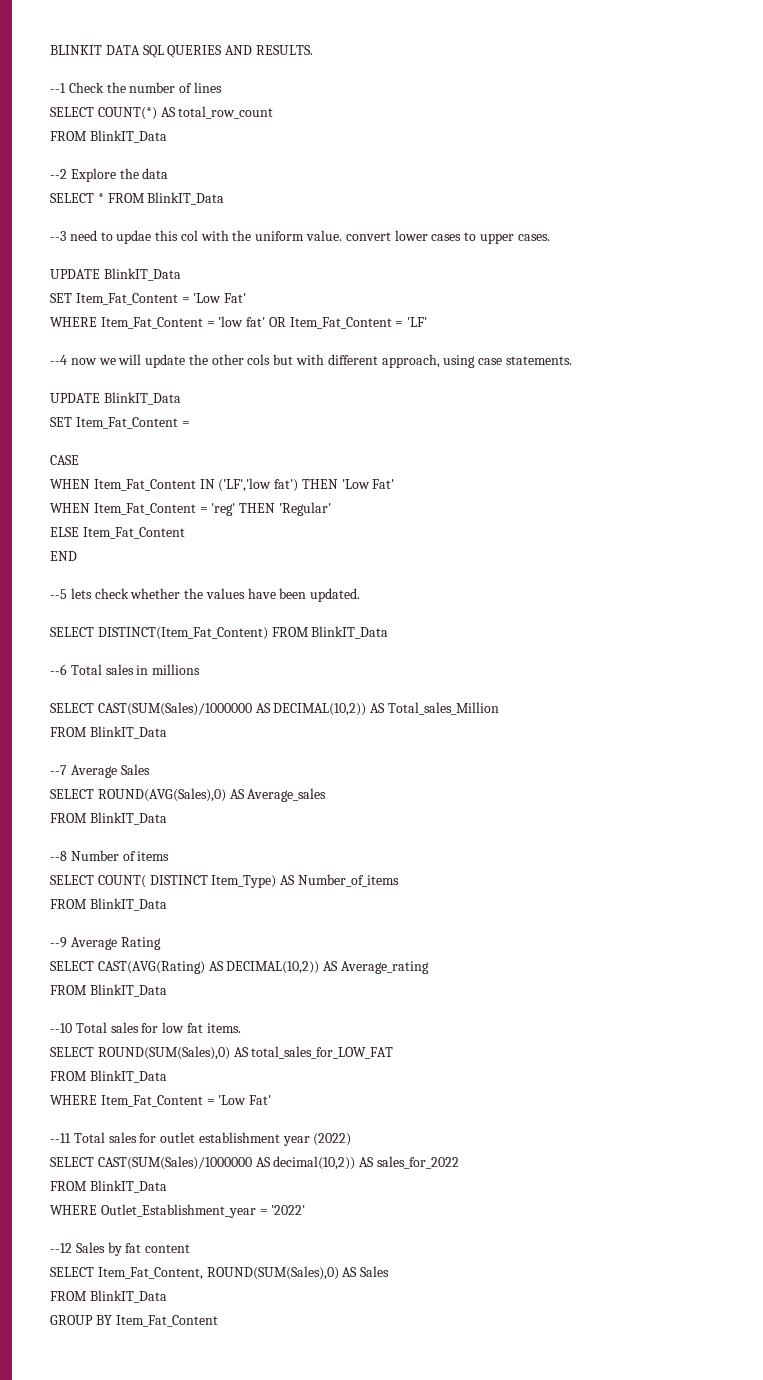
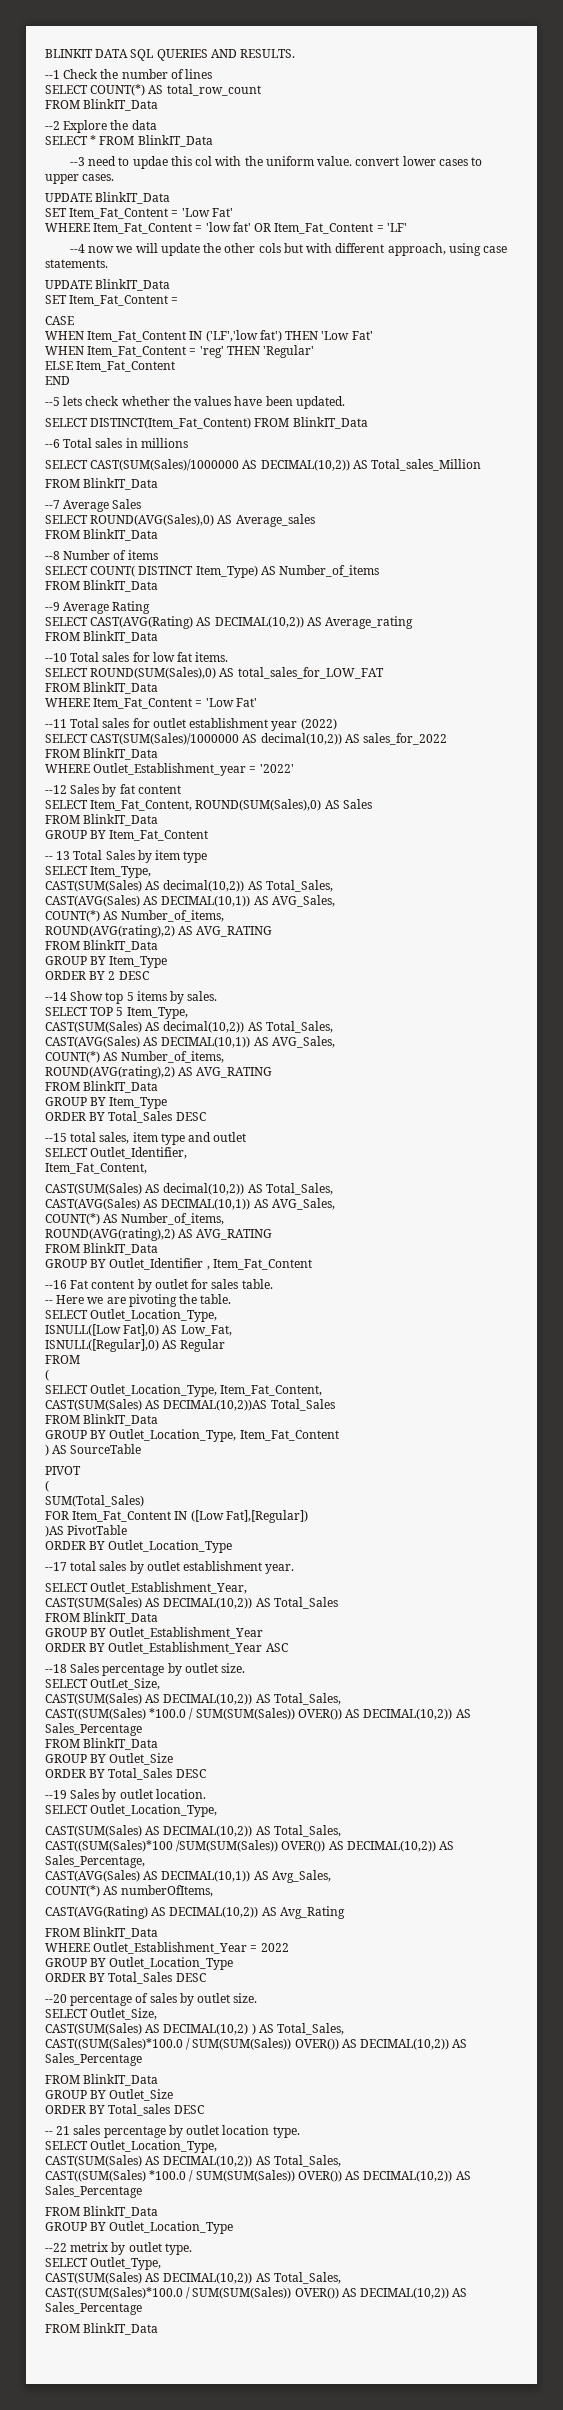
+ -- 13 Total Sales by item type
+ SELECT Item_Type,
+ CAST(SUM(Sales) AS decimal(10,2)) AS Total_Sales,
+ CAST(AVG(Sales) AS DECIMAL(10,1)) AS AVG_Sales,
+ COUNT(*) AS Number_of_items,
+ ROUND(AVG(rating),2) AS AVG_RATING
+ FROM BlinkIT_Data
+ GROUP BY Item_Type
+ ORDER BY 2 DESC
+ --14 Show top 5 items by sales.
+ SELECT TOP 5 Item_Type,
+ CAST(SUM(Sales) AS decimal(10,2)) AS Total_Sales,
+ CAST(AVG(Sales) AS DECIMAL(10,1)) AS AVG_Sales,
+ COUNT(*) AS Number_of_items,
+ ROUND(AVG(rating),2) AS AVG_RATING
+ FROM BlinkIT_Data
+ GROUP BY Item_Type
+ ORDER BY Total_Sales DESC
+ --15 total sales, item type and outlet
+ SELECT Outlet_Identifier,
+ Item_Fat_Content,
+ CAST(SUM(Sales) AS decimal(10,2)) AS Total_Sales,
+ CAST(AVG(Sales) AS DECIMAL(10,1)) AS AVG_Sales,
+ COUNT(*) AS Number_of_items,
+ ROUND(AVG(rating),2) AS AVG_RATING
+ FROM BlinkIT_Data
+ GROUP BY Outlet_Identifier , Item_Fat_Content
+ --16 Fat content by outlet for sales table.
+ -- Here we are pivoting the table.
+ SELECT Outlet_Location_Type,
+ ISNULL([Low Fat],0) AS Low_Fat,
+ ISNULL([Regular],0) AS Regular
+ FROM
+ (
+ SELECT Outlet_Location_Type, Item_Fat_Content,
+ CAST(SUM(Sales) AS DECIMAL(10,2))AS Total_Sales
+ FROM BlinkIT_Data
+ GROUP BY Outlet_Location_Type, Item_Fat_Content
+ ) AS SourceTable
+ PIVOT
+ (
+ SUM(Total_Sales)
+ FOR Item_Fat_Content IN ([Low Fat],[Regular])
+ )AS PivotTable
+ ORDER BY Outlet_Location_Type
+ --17 total sales by outlet establishment year.
+ SELECT Outlet_Establishment_Year,
+ CAST(SUM(Sales) AS DECIMAL(10,2)) AS Total_Sales
+ FROM BlinkIT_Data
+ GROUP BY Outlet_Establishment_Year
+ ORDER BY Outlet_Establishment_Year ASC
+ --18 Sales percentage by outlet size.
+ SELECT OutLet_Size,
+ CAST(SUM(Sales) AS DECIMAL(10,2)) AS Total_Sales,
+ CAST((SUM(Sales) *100.0 / SUM(SUM(Sales)) OVER()) AS DECIMAL(10,2)) AS Sales_Percentage
+ FROM BlinkIT_Data
+ GROUP BY Outlet_Size
+ ORDER BY Total_Sales DESC
+ --19 Sales by outlet location.
+ SELECT Outlet_Location_Type,
+ CAST(SUM(Sales) AS DECIMAL(10,2)) AS Total_Sales,
+ CAST((SUM(Sales)*100 /SUM(SUM(Sales)) OVER()) AS DECIMAL(10,2)) AS Sales_Percentage,
+ CAST(AVG(Sales) AS DECIMAL(10,1)) AS Avg_Sales,
+ COUNT(*) AS numberOfItems,
+ CAST(AVG(Rating) AS DECIMAL(10,2)) AS Avg_Rating
+ FROM BlinkIT_Data
+ WHERE Outlet_Establishment_Year = 2022
+ GROUP BY Outlet_Location_Type
+ ORDER BY Total_Sales DESC
+ --20 percentage of sales by outlet size.
+ SELECT Outlet_Size,
+ CAST(SUM(Sales) AS DECIMAL(10,2) ) AS Total_Sales,
+ CAST((SUM(Sales)*100.0 / SUM(SUM(Sales)) OVER()) AS DECIMAL(10,2)) AS Sales_Percentage
+ FROM BlinkIT_Data
+ GROUP BY Outlet_Size
+ ORDER BY Total_sales DESC
+ -- 21 sales percentage by outlet location type.
+ SELECT Outlet_Location_Type,
+ CAST(SUM(Sales) AS DECIMAL(10,2)) AS Total_Sales,
+ CAST((SUM(Sales) *100.0 / SUM(SUM(Sales)) OVER()) AS DECIMAL(10,2)) AS Sales_Percentage
+ FROM BlinkIT_Data
+ GROUP BY Outlet_Location_Type
+ --22 metrix by outlet type.
+ SELECT Outlet_Type,
+ CAST(SUM(Sales) AS DECIMAL(10,2)) AS Total_Sales,
+ CAST((SUM(Sales)*100.0 / SUM(SUM(Sales)) OVER()) AS DECIMAL(10,2)) AS Sales_Percentage
+ FROM BlinkIT_Data

